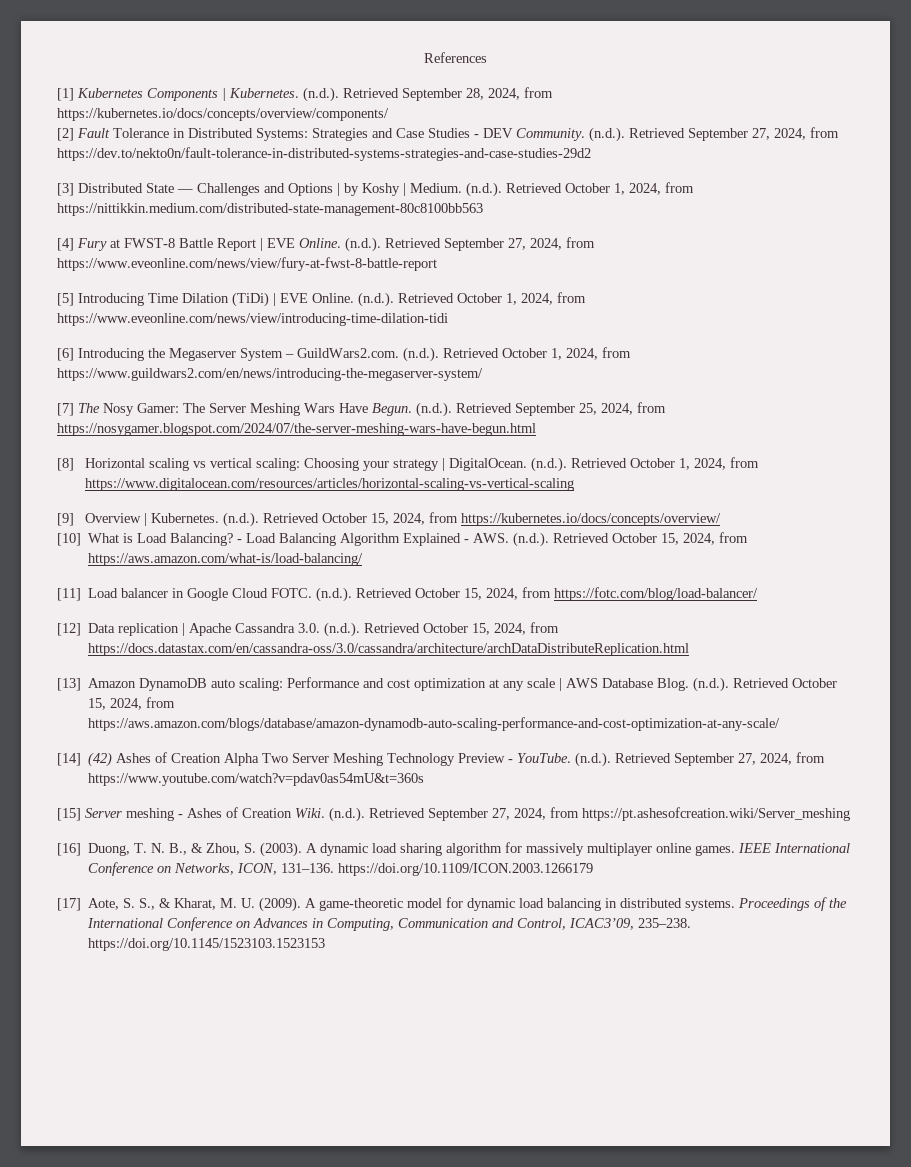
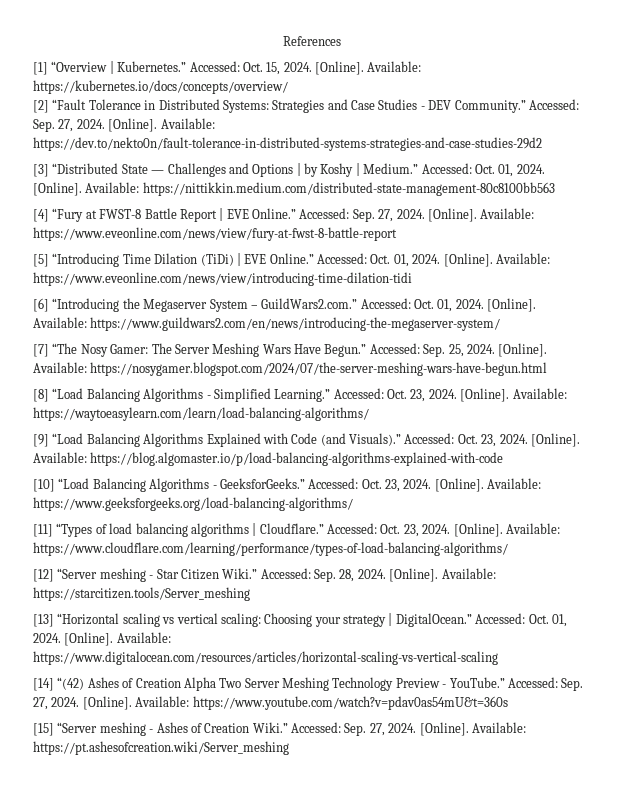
- [1] Kubernetes Components | Kubernetes. (n.d.). Retrieved September 28, 2024, from https://kubernetes.io/docs/concepts/overview/components/
+ [1] “Overview | Kubernetes.” Accessed: Oct. 15, 2024. [Online]. Available: https://kubernetes.io/docs/concepts/overview/
- [2] Fault Tolerance in Distributed Systems: Strategies and Case Studies - DEV Community. (n.d.). Retrieved September 27, 2024, from https://dev.to/nekto0n/fault-tolerance-in-distributed-systems-strategies-and-case-studies-29d2
+ [2] “Fault Tolerance in Distributed Systems: Strategies and Case Studies - DEV Community.” Accessed: Sep. 27, 2024. [Online]. Available: https://dev.to/nekto0n/fault-tolerance-in-distributed-systems-strategies-and-case-studies-29d2
- [3] Distributed State — Challenges and Options | by Koshy | Medium. (n.d.). Retrieved October 1, 2024, from https://nittikkin.medium.com/distributed-state-management-80c8100bb563
+ [3] “Distributed State — Challenges and Options | by Koshy | Medium.” Accessed: Oct. 01, 2024. [Online]. Available: https://nittikkin.medium.com/distributed-state-management-80c8100bb563
- [4] Fury at FWST-8 Battle Report | EVE Online. (n.d.). Retrieved September 27, 2024, from https://www.eveonline.com/news/view/fury-at-fwst-8-battle-report
+ [4] “Fury at FWST-8 Battle Report | EVE Online.” Accessed: Sep. 27, 2024. [Online]. Available: https://www.eveonline.com/news/view/fury-at-fwst-8-battle-report
- [5] Introducing Time Dilation (TiDi) | EVE Online. (n.d.). Retrieved October 1, 2024, from https://www.eveonline.com/news/view/introducing-time-dilation-tidi
+ [5] “Introducing Time Dilation (TiDi) | EVE Online.” Accessed: Oct. 01, 2024. [Online]. Available: https://www.eveonline.com/news/view/introducing-time-dilation-tidi
- [6] Introducing the Megaserver System – GuildWars2.com. (n.d.). Retrieved October 1, 2024, from https://www.guildwars2.com/en/news/introducing-the-megaserver-system/
+ [6] “Introducing the Megaserver System – GuildWars2.com.” Accessed: Oct. 01, 2024. [Online]. Available: https://www.guildwars2.com/en/news/introducing-the-megaserver-system/
- [7] The Nosy Gamer: The Server Meshing Wars Have Begun. (n.d.). Retrieved September 25, 2024, from https://nosygamer.blogspot.com/2024/07/the-server-meshing-wars-have-begun.html
- [8] Horizontal scaling vs vertical scaling: Choosing your strategy | DigitalOcean. (n.d.). Retrieved October 1, 2024, from https://www.digitalocean.com/resources/articles/horizontal-scaling-vs-vertical-scaling
- [9] Overview | Kubernetes. (n.d.). Retrieved October 15, 2024, from https://kubernetes.io/docs/concepts/overview/
- [10] What is Load Balancing? - Load Balancing Algorithm Explained - AWS. (n.d.). Retrieved October 15, 2024, from https://aws.amazon.com/what-is/load-balancing/
- [11] Load balancer in Google Cloud FOTC. (n.d.). Retrieved October 15, 2024, from https://fotc.com/blog/load-balancer/
- [12] Data replication | Apache Cassandra 3.0. (n.d.). Retrieved October 15, 2024, from https://docs.datastax.com/en/cassandra-oss/3.0/cassandra/architecture/archDataDistributeReplication.html
- [13] Amazon DynamoDB auto scaling: Performance and cost optimization at any scale | AWS Database Blog. (n.d.). Retrieved October 15, 2024, from https://aws.amazon.com/blogs/database/amazon-dynamodb-auto-scaling-performance-and-cost-optimization-at-any-scale/
- [14] (42) Ashes of Creation Alpha Two Server Meshing Technology Preview - YouTube. (n.d.). Retrieved September 27, 2024, from https://www.youtube.com/watch?v=pdav0as54mU&t=360s
+ [7] “The Nosy Gamer: The Server Meshing Wars Have Begun.” Accessed: Sep. 25, 2024. [Online]. Available: https://nosygamer.blogspot.com/2024/07/the-server-meshing-wars-have-begun.html
+ [8] “Load Balancing Algorithms - Simplified Learning.” Accessed: Oct. 23, 2024. [Online]. Available: https://waytoeasylearn.com/learn/load-balancing-algorithms/
+ [9] “Load Balancing Algorithms Explained with Code (and Visuals).” Accessed: Oct. 23, 2024. [Online]. Available: https://blog.algomaster.io/p/load-balancing-algorithms-explained-with-code
+ [10] “Load Balancing Algorithms - GeeksforGeeks.” Accessed: Oct. 23, 2024. [Online]. Available: https://www.geeksforgeeks.org/load-balancing-algorithms/
+ [11] “Types of load balancing algorithms | Cloudflare.” Accessed: Oct. 23, 2024. [Online]. Available: https://www.cloudflare.com/learning/performance/types-of-load-balancing-algorithms/
+ [12] “Server meshing - Star Citizen Wiki.” Accessed: Sep. 28, 2024. [Online]. Available: https://starcitizen.tools/Server_meshing
+ [13] “Horizontal scaling vs vertical scaling: Choosing your strategy | DigitalOcean.” Accessed: Oct. 01, 2024. [Online]. Available: https://www.digitalocean.com/resources/articles/horizontal-scaling-vs-vertical-scaling
+ [14] “(42) Ashes of Creation Alpha Two Server Meshing Technology Preview - YouTube.” Accessed: Sep. 27, 2024. [Online]. Available: https://www.youtube.com/watch?v=pdav0as54mU&t=360s
- [15] Server meshing - Ashes of Creation Wiki. (n.d.). Retrieved September 27, 2024, from https://pt.ashesofcreation.wiki/Server_meshing
- [16] Duong, T. N. B., & Zhou, S. (2003). A dynamic load sharing algorithm for massively multiplayer online games. IEEE International Conference on Networks, ICON, 131–136. https://doi.org/10.1109/ICON.2003.1266179
- [17] Aote, S. S., & Kharat, M. U. (2009). A game-theoretic model for dynamic load balancing in distributed systems. Proceedings of the International Conference on Advances in Computing, Communication and Control, ICAC3’09, 235–238. https://doi.org/10.1145/1523103.1523153
+ [15] “Server meshing - Ashes of Creation Wiki.” Accessed: Sep. 27, 2024. [Online]. Available: https://pt.ashesofcreation.wiki/Server_meshing

